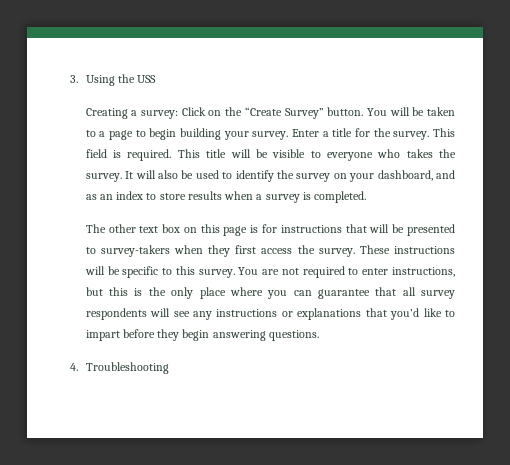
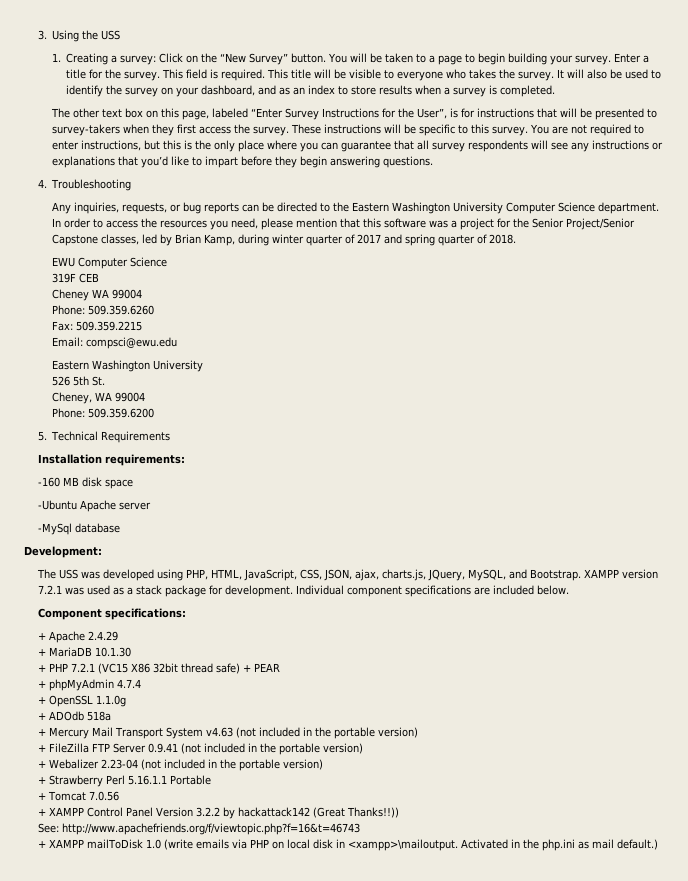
- Creating a survey: Click on the “Create Survey” button.
+ 1. Creating a survey: Click on the “New Survey” button.
- The other text box on this page is for instructions that will be presented to survey-takers when they first access the survey.
+ The other text box on this page, labeled “Enter Survey Instructions for the User”, is for instructions that will be presented to survey-takers when they first access the survey.
+ Any inquiries, requests, or bug reports can be directed to the Eastern Washington University Computer Science department. In order to access the resources you need, please mention that this software was a project for the Senior Project/Senior Capstone classes, led by Brian Kamp, during winter quarter of 2017 and spring quarter of 2018.
+ EWU Computer Science
+ 319F CEB
+ Cheney WA 99004
+ Phone: 509.359.6260
+ Fax: 509.359.2215
+ Email: compsci@ewu.edu
+ Eastern Washington University
+ 526 5th St.
+ Cheney, WA 99004
+ Phone: 509.359.6200
+ 5. Technical Requirements
+ Installation requirements:
+ -160 MB disk space
+ -Ubuntu Apache server
+ -MySql database
+ Development:
+ The USS was developed using PHP, HTML, JavaScript, CSS, JSON, ajax, charts.js, JQuery, MySQL, and Bootstrap. XAMPP version 7.2.1 was used as a stack package for development. Individual component specifications are included below.
+ Component specifications:
+ + Apache 2.4.29
+ + MariaDB 10.1.30
+ + PHP 7.2.1 (VC15 X86 32bit thread safe) + PEAR
+ + phpMyAdmin 4.7.4
+ + OpenSSL 1.1.0g
+ + ADOdb 518a
+ + Mercury Mail Transport System v4.63 (not included in the portable version)
+ + FileZilla FTP Server 0.9.41 (not included in the portable version)
+ + Webalizer 2.23-04 (not included in the portable version)
+ + Strawberry Perl 5.16.1.1 Portable
+ + Tomcat 7.0.56
+ + XAMPP Control Panel Version 3.2.2 by hackattack142 (Great Thanks!!))
+ See: http://www.apachefriends.org/f/viewtopic.php?f=16&t=46743
+ + XAMPP mailToDisk 1.0 (write emails via PHP on local disk in <xampp>\mailoutput. Activated in the php.ini as mail default.)

